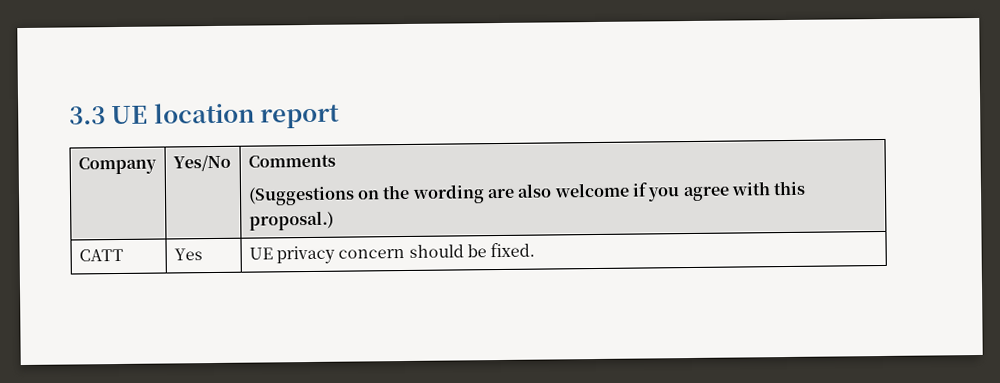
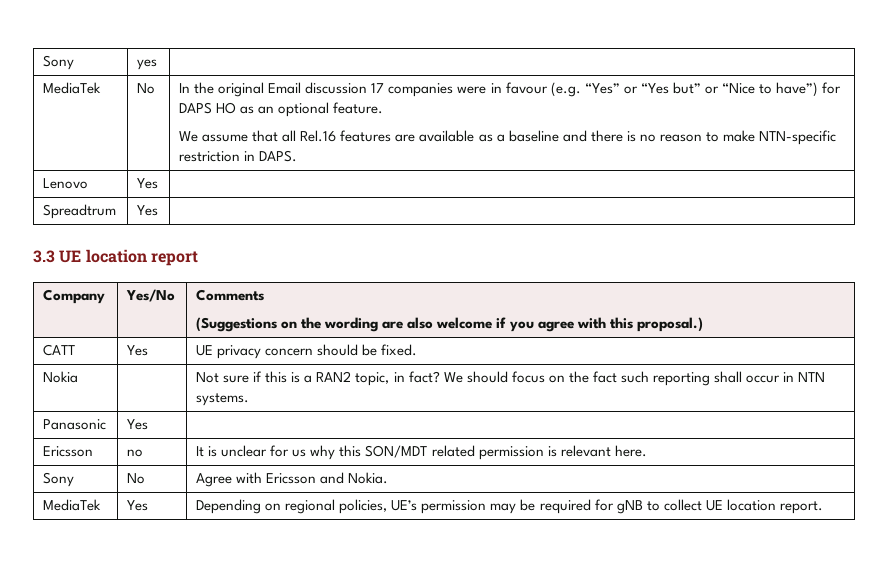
+ Sony | yes |
+ MediaTek | No | In the original Email discussion 17 companies were in favour (e.g. “Yes” or “Yes but” or “Nice to have”) for DAPS HO as an optional feature.
+ We assume that all Rel.16 features are available as a baseline and there is no reason to make NTN-specific restriction in DAPS.
+ Lenovo | Yes |
+ Spreadtrum | Yes |
+ Nokia | | Not sure if this is a RAN2 topic, in fact? We should focus on the fact such reporting shall occur in NTN systems.
+ Panasonic | Yes |
+ Ericsson | no | It is unclear for us why this SON/MDT related permission is relevant here.
+ Sony | No | Agree with Ericsson and Nokia.
+ MediaTek | Yes | Depending on regional policies, UE’s permission may be required for gNB to collect UE location report.

